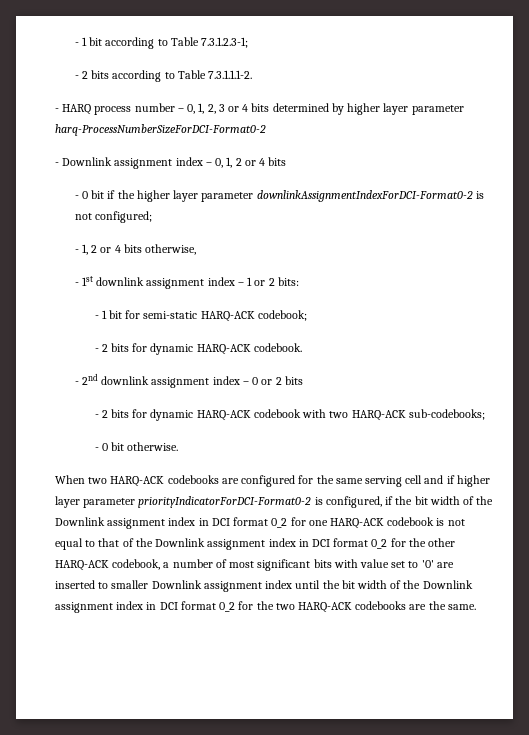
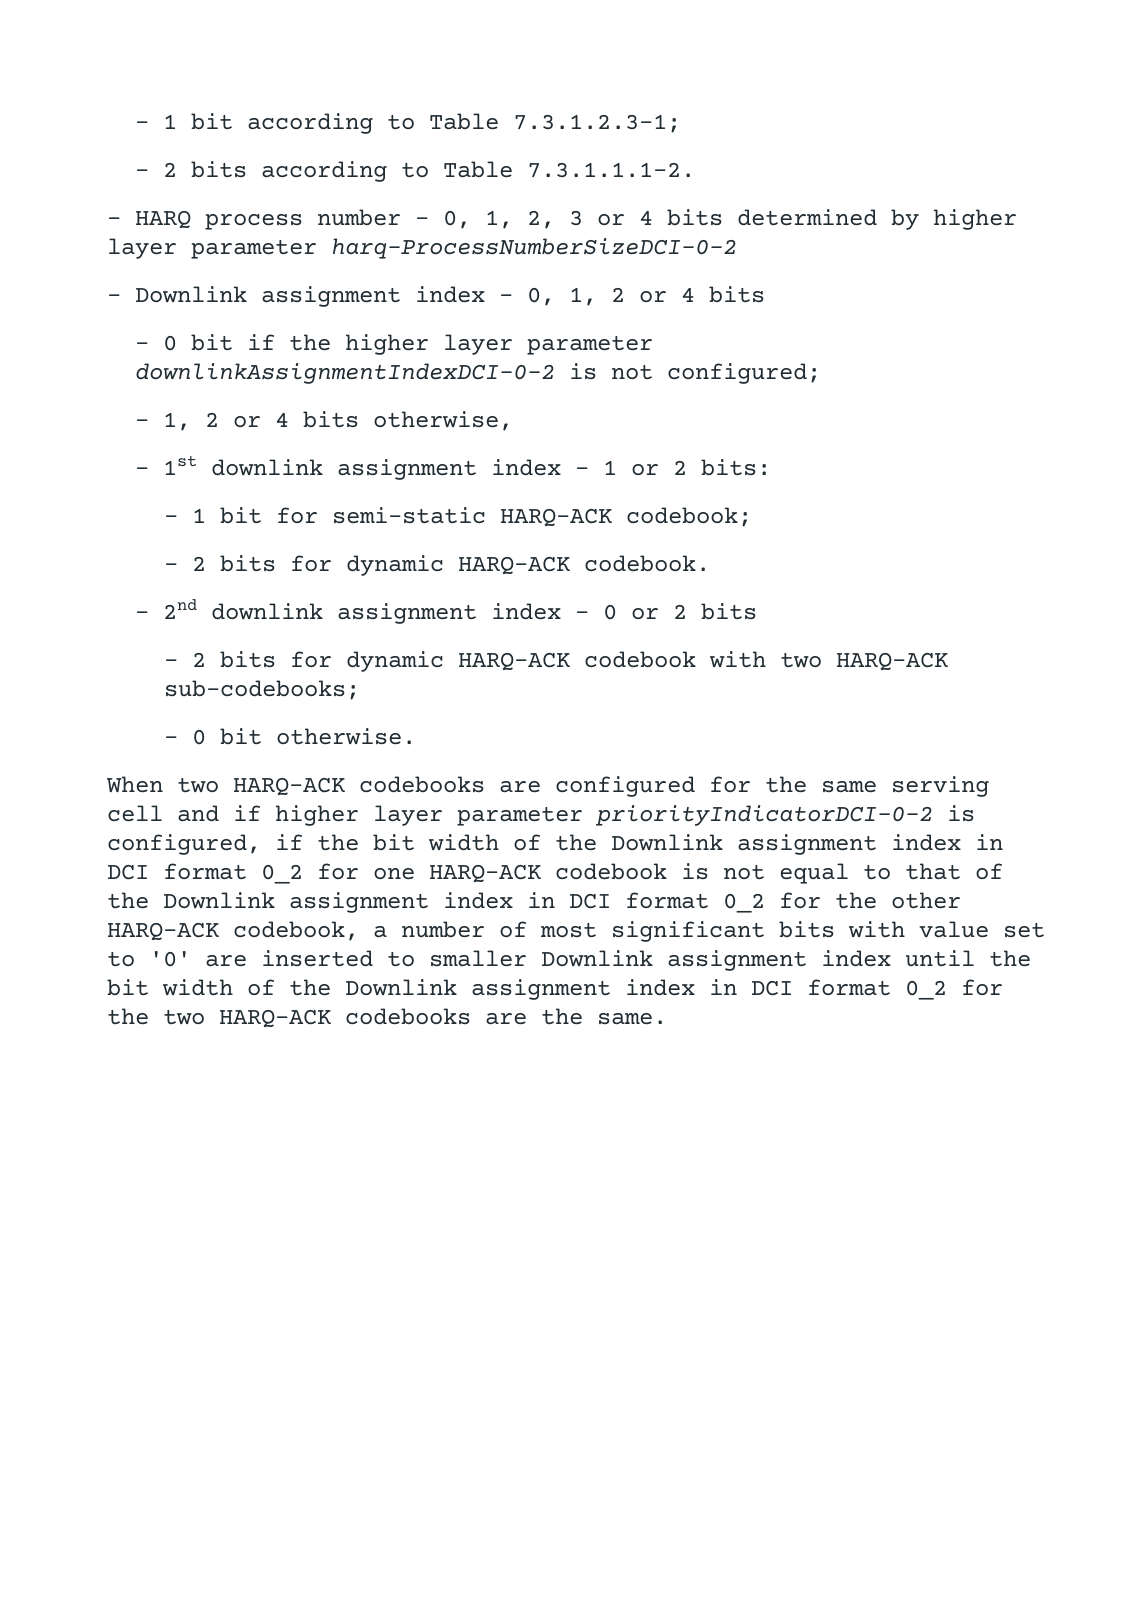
- - HARQ process number – 0, 1, 2, 3 or 4 bits determined by higher layer parameter harq-ProcessNumberSizeForDCI-Format0-2
+ - HARQ process number – 0, 1, 2, 3 or 4 bits determined by higher layer parameter harq-ProcessNumberSizeDCI-0-2
- - 0 bit if the higher layer parameter downlinkAssignmentIndexForDCI-Format0-2 is not configured;
+ - 0 bit if the higher layer parameter downlinkAssignmentIndexDCI-0-2 is not configured;
- When two HARQ-ACK codebooks are configured for the same serving cell and if higher layer parameter priorityIndicatorForDCI-Format0-2 is configured, if the bit width of the Downlink assignment index in DCI format 0_2 for one HARQ-ACK codebook is not equal to that of the Downlink assignment index in DCI format 0_2 for the other HARQ-ACK codebook, a number of most significant bits with value set to '0' are inserted to smaller Downlink assignment index until the bit width of the Downlink assignment index in DCI format 0_2 for the two HARQ-ACK codebooks are the same.
+ When two HARQ-ACK codebooks are configured for the same serving cell and if higher layer parameter priorityIndicatorDCI-0-2 is configured, if the bit width of the Downlink assignment index in DCI format 0_2 for one HARQ-ACK codebook is not equal to that of the Downlink assignment index in DCI format 0_2 for the other HARQ-ACK codebook, a number of most significant bits with value set to '0' are inserted to smaller Downlink assignment index until the bit width of the Downlink assignment index in DCI format 0_2 for the two HARQ-ACK codebooks are the same.

